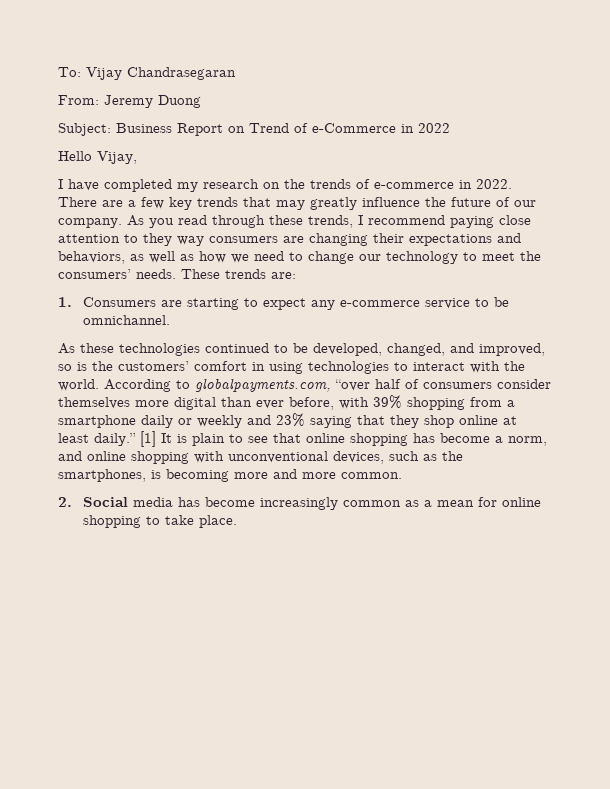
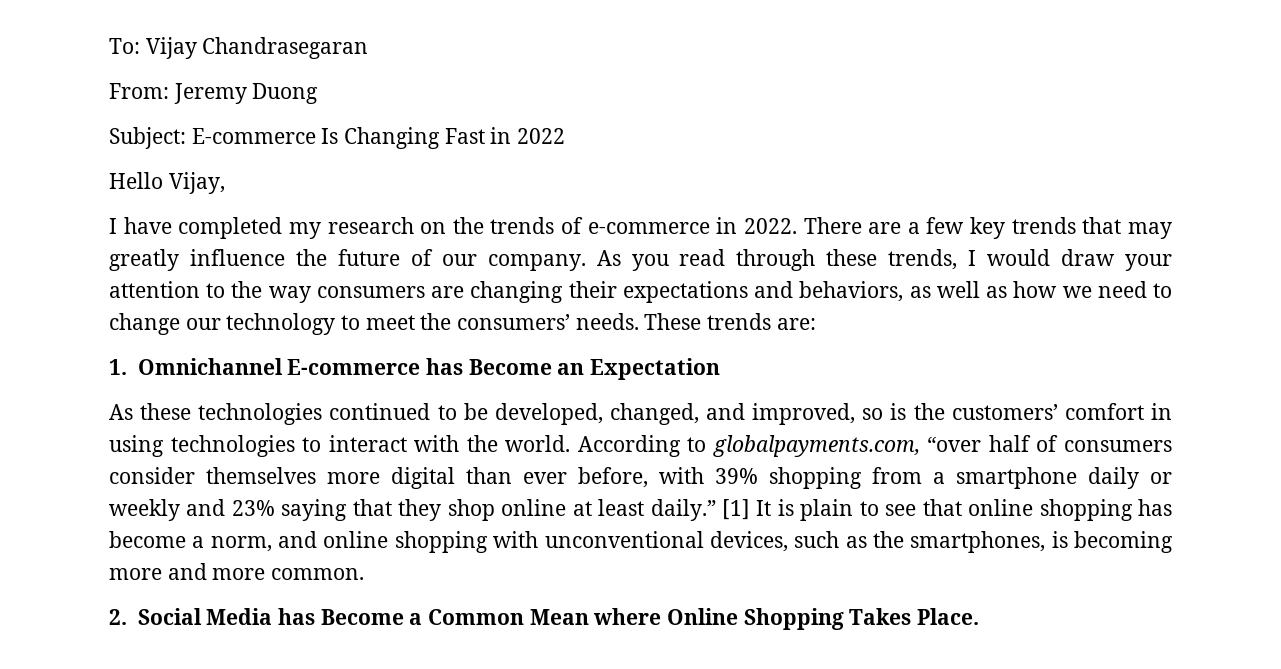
- Subject: Business Report on Trend of e-Commerce in 2022
+ Subject: E-commerce Is Changing Fast in 2022
- As you read through these trends, I recommend paying close attention to they way consumers are changing their expectations and behaviors, as well as how we need to change our technology to meet the consumers’ needs.
+ As you read through these trends, I would draw your attention to the way consumers are changing their expectations and behaviors, as well as how we need to change our technology to meet the consumers’ needs.
- 1. Consumers are starting to expect any e-commerce service to be omnichannel.
+ 1. Omnichannel E-commerce has Become an Expectation
- 2. Social media has become increasingly common as a mean for online shopping to take place.
+ 2. Social Media has Become a Common Mean where Online Shopping Takes Place.

